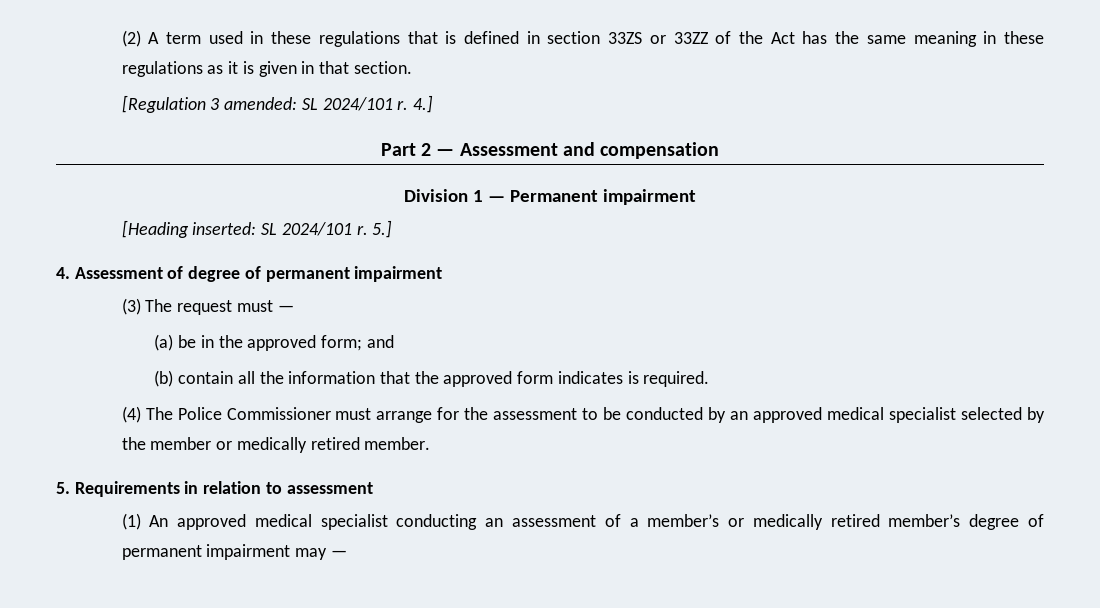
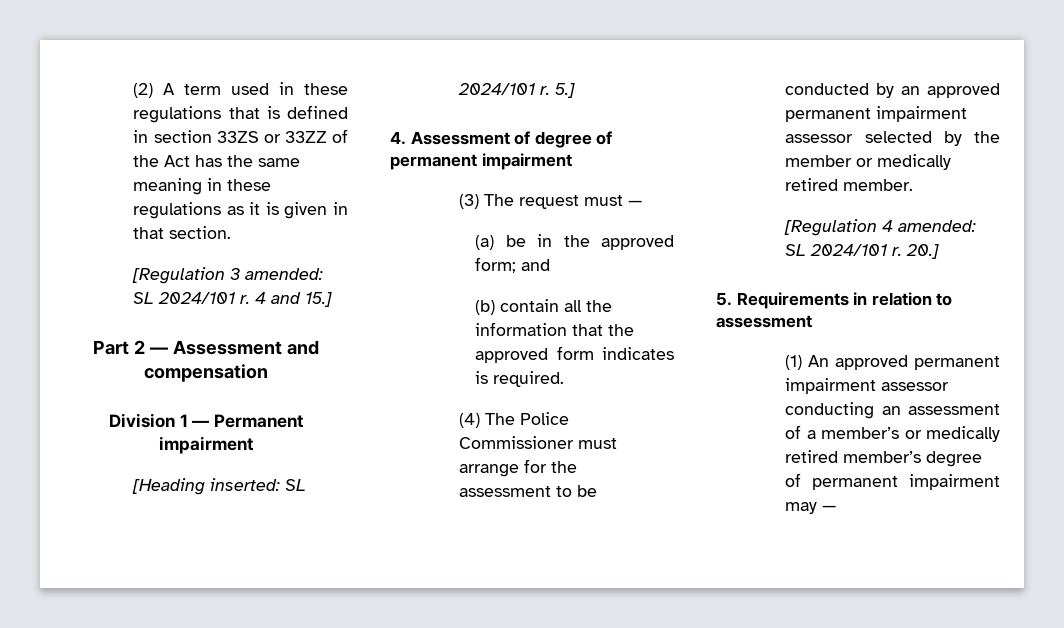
- 4.]
+ 4 and 15.]
- (4) The Police Commissioner must arrange for the assessment to be conducted by an approved medical specialist selected by the member or medically retired member.
+ (4) The Police Commissioner must arrange for the assessment to be conducted by an approved permanent impairment assessor selected by the member or medically retired member.
+ [Regulation 4 amended: SL 2024/101 r. 20.]
- (1) An approved medical specialist conducting an assessment of a member’s or medically retired member’s degree of permanent impairment may —
+ (1) An approved permanent impairment assessor conducting an assessment of a member’s or medically retired member’s degree of permanent impairment may —

